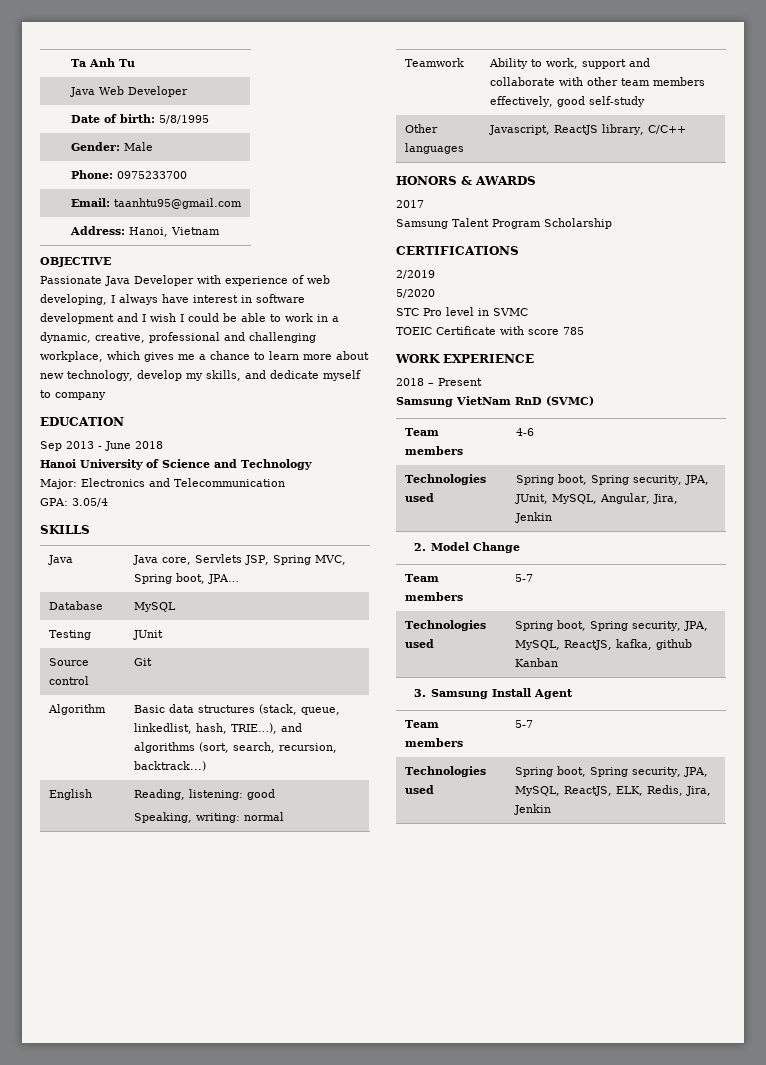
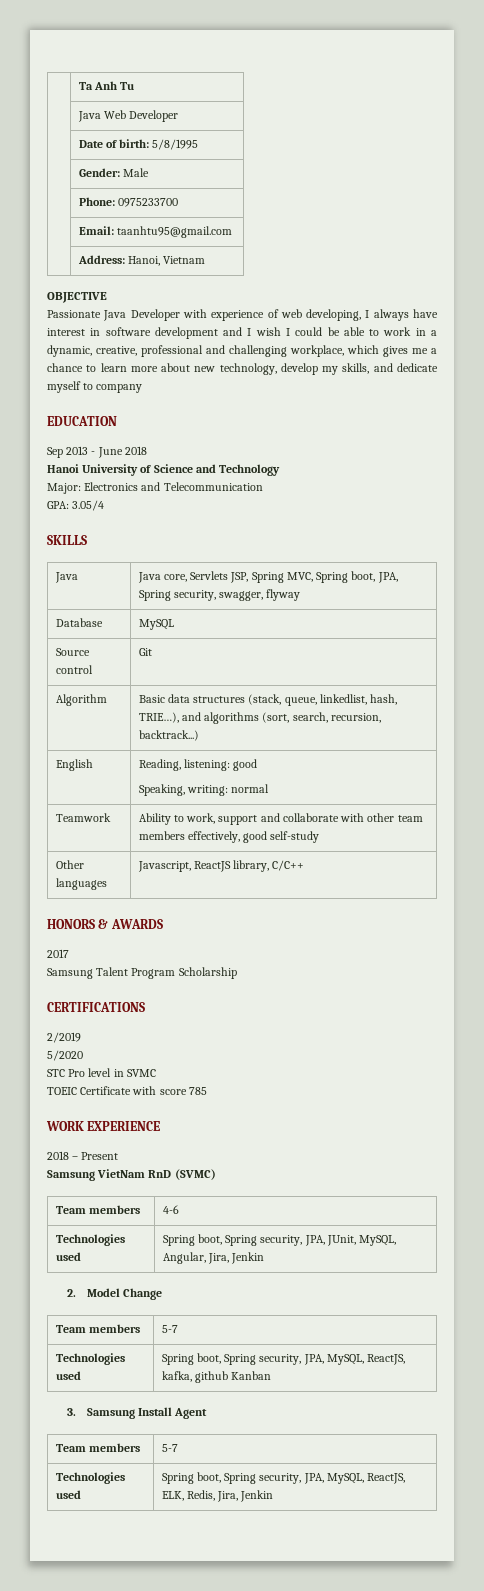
- Java | Java core, Servlets JSP, Spring MVC, Spring boot, JPA…
+ Java | Java core, Servlets JSP, Spring MVC, Spring boot, JPA, Spring security, swagger, flyway
- Testing | JUnit

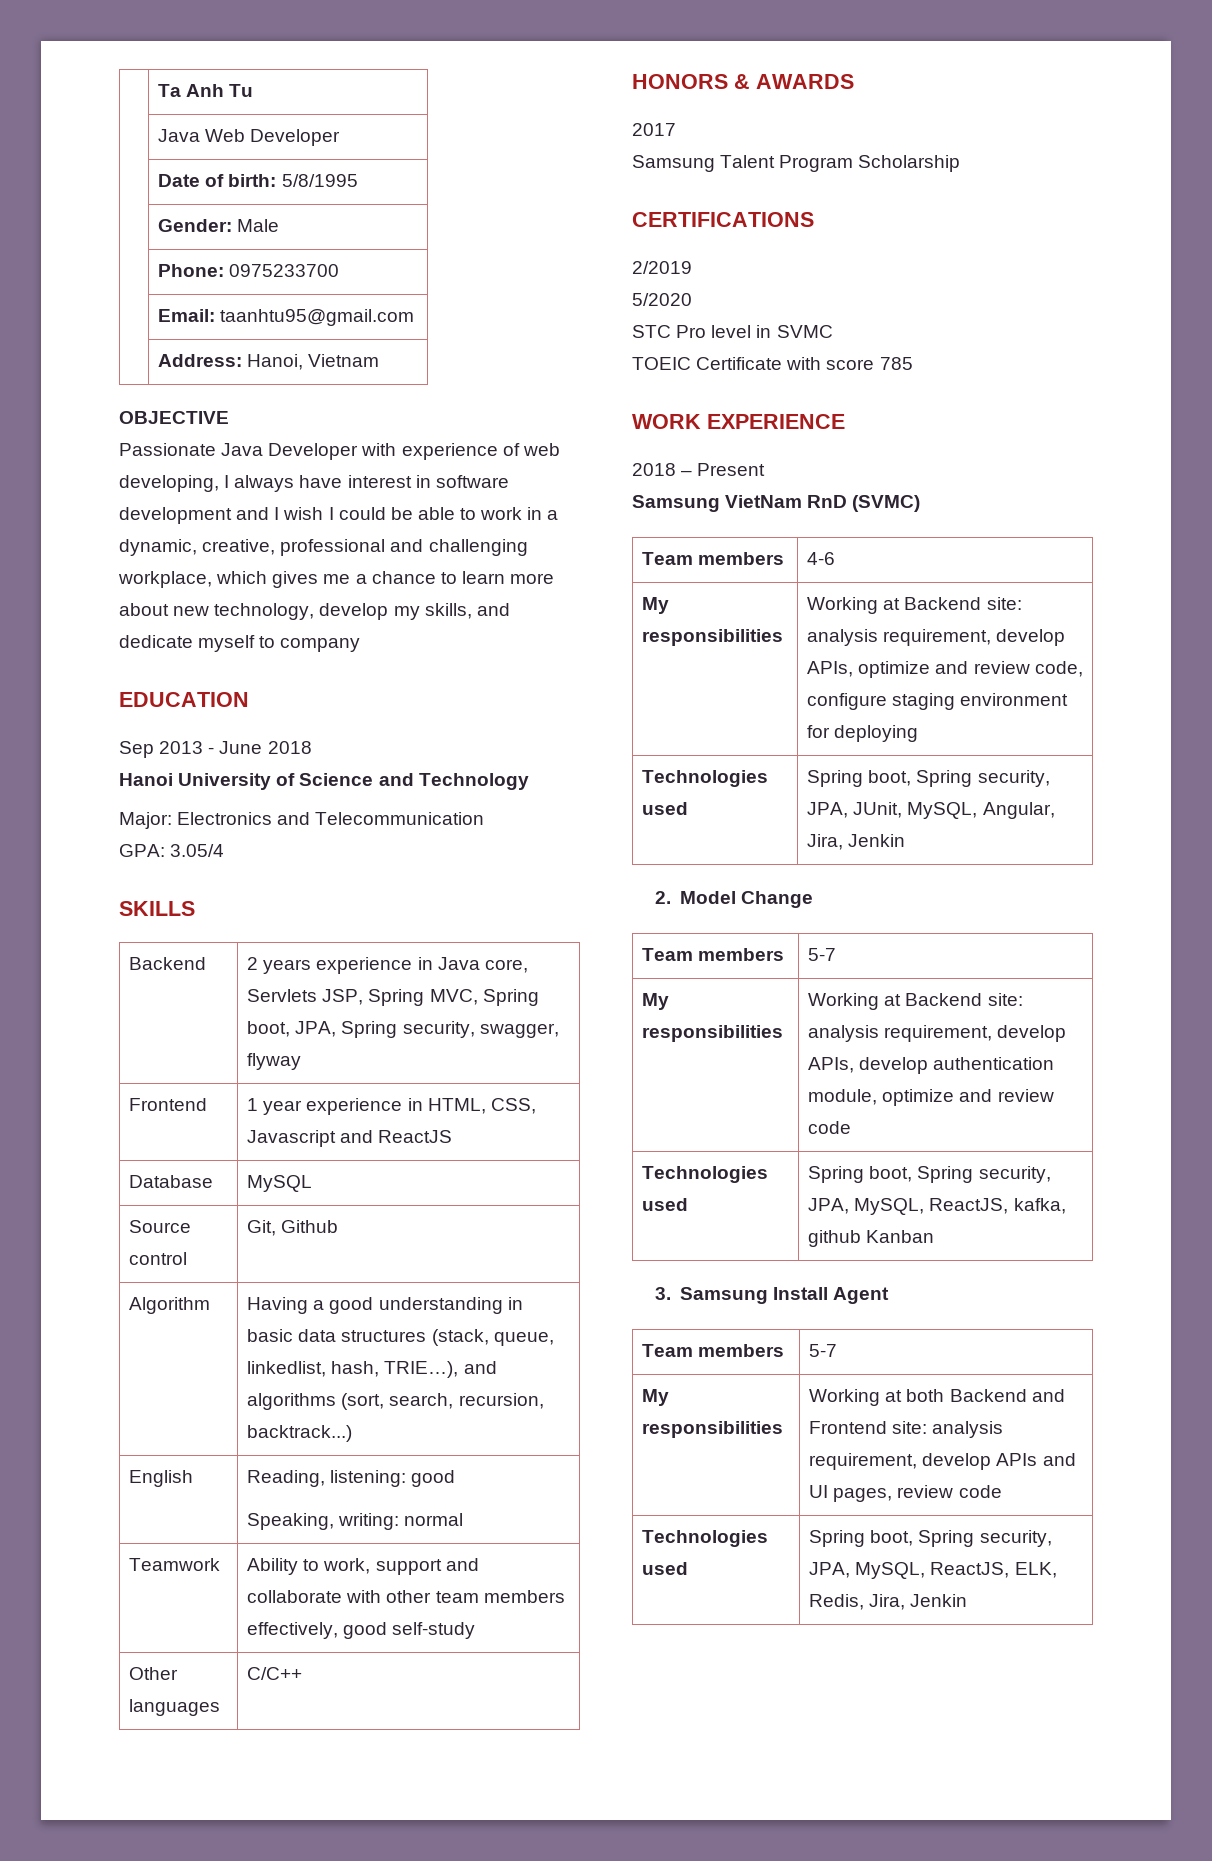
- Java | Java core, Servlets JSP, Spring MVC, Spring boot, JPA, Spring security, swagger, flyway
+ Backend | 2 years experience in Java core, Servlets JSP, Spring MVC, Spring boot, JPA, Spring security, swagger, flyway
+ Frontend | 1 year experience in HTML, CSS, Javascript and ReactJS
- Source control | Git
+ Source control | Git, Github
- Algorithm | Basic data structures (stack, queue, linkedlist, hash, TRIE…), and algorithms (sort, search, recursion, backtrack...)
+ Algorithm | Having a good understanding in basic data structures (stack, queue, linkedlist, hash, TRIE…), and algorithms (sort, search, recursion, backtrack...)
- Other languages | Javascript, ReactJS library, C/C++
+ Other languages | C/C++
+ My responsibilities | Working at Backend site: analysis requirement, develop APIs, optimize and review code, configure staging environment for deploying
+ My responsibilities | Working at Backend site: analysis requirement, develop APIs, develop authentication module, optimize and review code
+ My responsibilities | Working at both Backend and Frontend site: analysis requirement, develop APIs and UI pages, review code

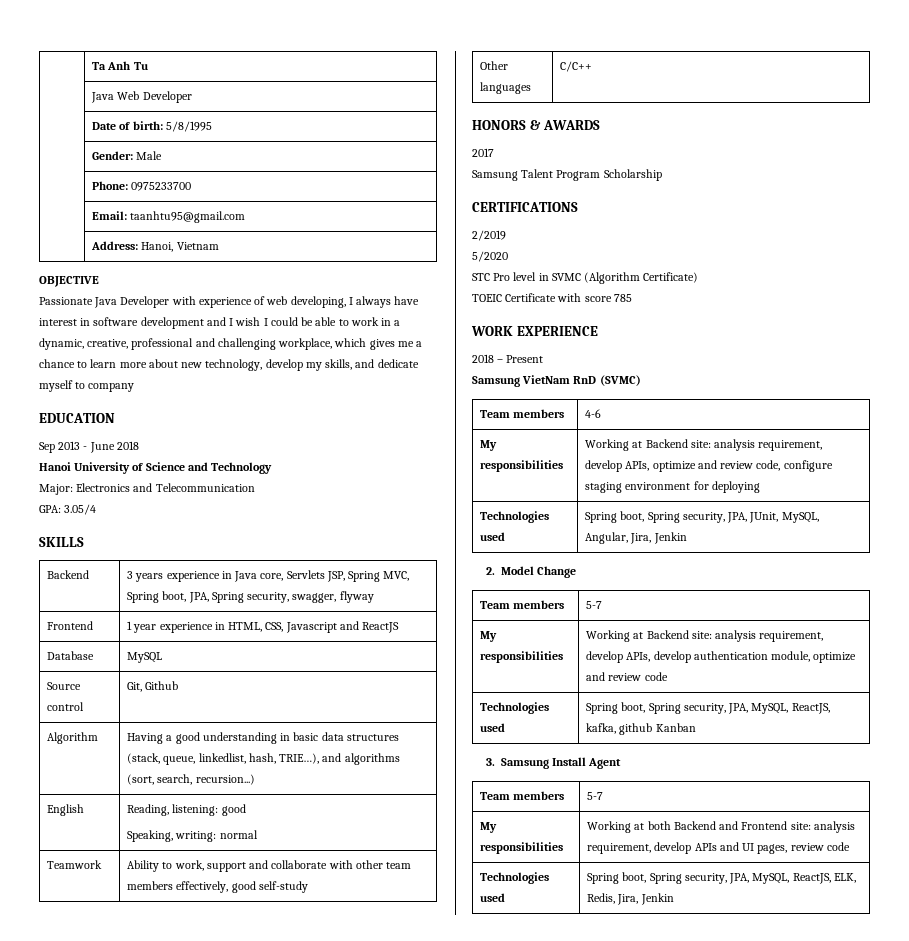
- Backend | 2 years experience in Java core, Servlets JSP, Spring MVC, Spring boot, JPA, Spring security, swagger, flyway
+ Backend | 3 years experience in Java core, Servlets JSP, Spring MVC, Spring boot, JPA, Spring security, swagger, flyway
- Algorithm | Having a good understanding in basic data structures (stack, queue, linkedlist, hash, TRIE…), and algorithms (sort, search, recursion, backtrack...)
+ Algorithm | Having a good understanding in basic data structures (stack, queue, linkedlist, hash, TRIE…), and algorithms (sort, search, recursion...)
- STC Pro level in SVMC
+ STC Pro level in SVMC (Algorithm Certificate)

